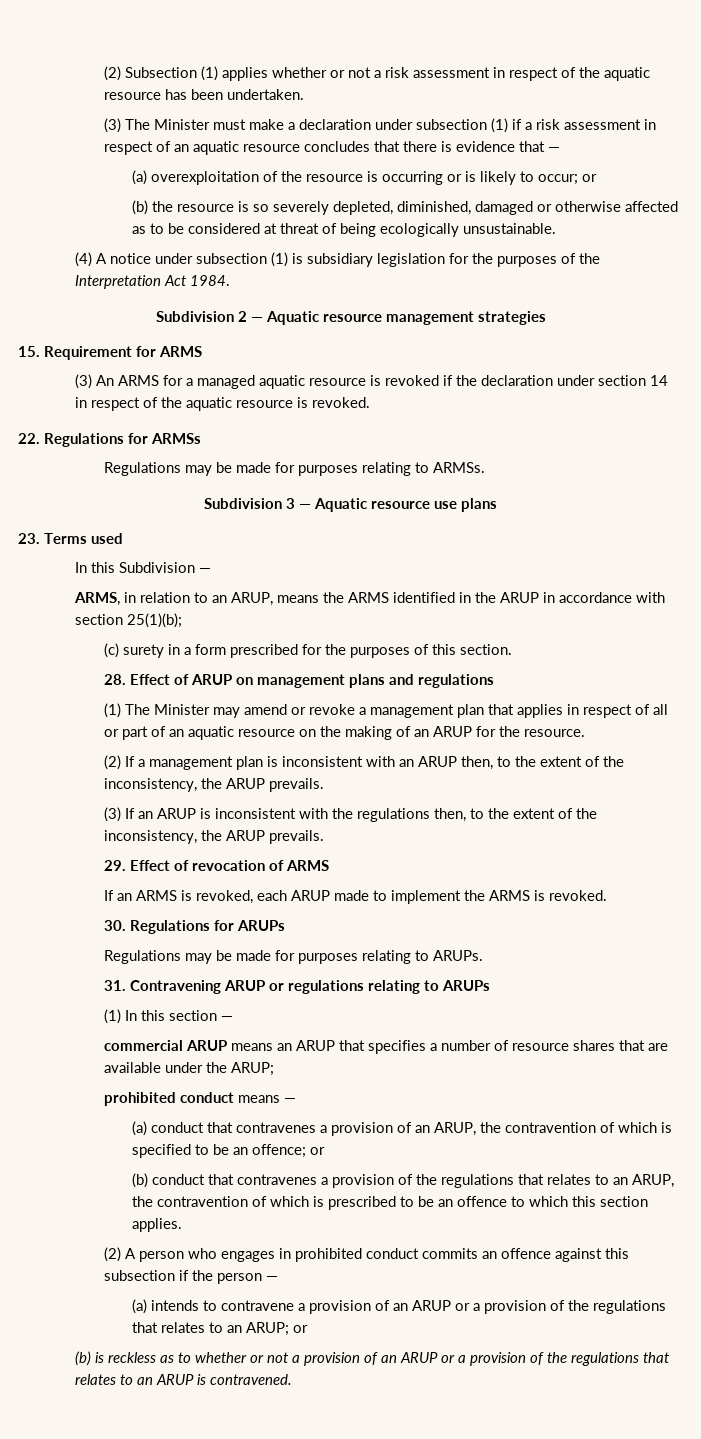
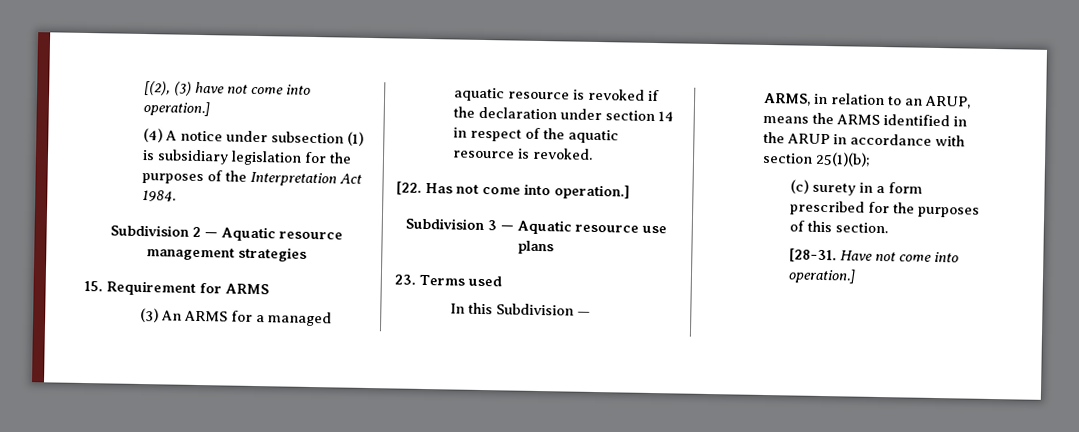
- (2) Subsection (1) applies whether or not a risk assessment in respect of the aquatic resource has been undertaken.
- (3) The Minister must make a declaration under subsection (1) if a risk assessment in respect of an aquatic resource concludes that there is evidence that —
- (a) overexploitation of the resource is occurring or is likely to occur; or
- (b) the resource is so severely depleted, diminished, damaged or otherwise affected as to be considered at threat of being ecologically unsustainable.
+ [(2), (3) have not come into operation.]
- 22. Regulations for ARMSs
- Regulations may be made for purposes relating to ARMSs.
+ [22. Has not come into operation.]
- 28. Effect of ARUP on management plans and regulations
- (1) The Minister may amend or revoke a management plan that applies in respect of all or part of an aquatic resource on the making of an ARUP for the resource.
- (2) If a management plan is inconsistent with an ARUP then, to the extent of the inconsistency, the ARUP prevails.
- (3) If an ARUP is inconsistent with the regulations then, to the extent of the inconsistency, the ARUP prevails.
- 29. Effect of revocation of ARMS
- If an ARMS is revoked, each ARUP made to implement the ARMS is revoked.
- 30. Regulations for ARUPs
- Regulations may be made for purposes relating to ARUPs.
- 31. Contravening ARUP or regulations relating to ARUPs
- (1) In this section —
- commercial ARUP means an ARUP that specifies a number of resource shares that are available under the ARUP;
- prohibited conduct means —
- (a) conduct that contravenes a provision of an ARUP, the contravention of which is specified to be an offence; or
- (b) conduct that contravenes a provision of the regulations that relates to an ARUP, the contravention of which is prescribed to be an offence to which this section applies.
- (2) A person who engages in prohibited conduct commits an offence against this subsection if the person —
- (a) intends to contravene a provision of an ARUP or a provision of the regulations that relates to an ARUP; or
- (b) is reckless as to whether or not a provision of an ARUP or a provision of the regulations that relates to an ARUP is contravened.
+ [28-31. Have not come into operation.]

